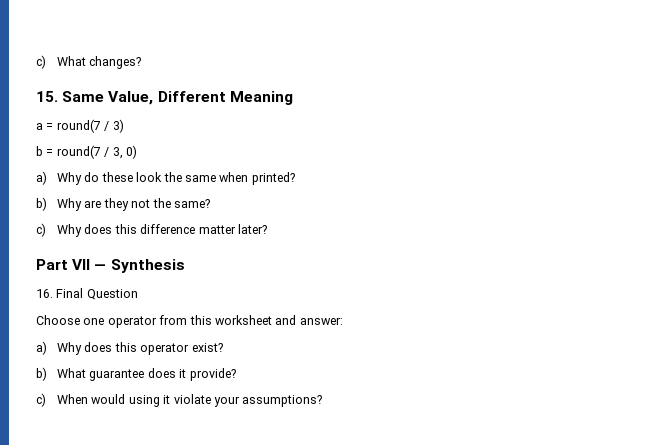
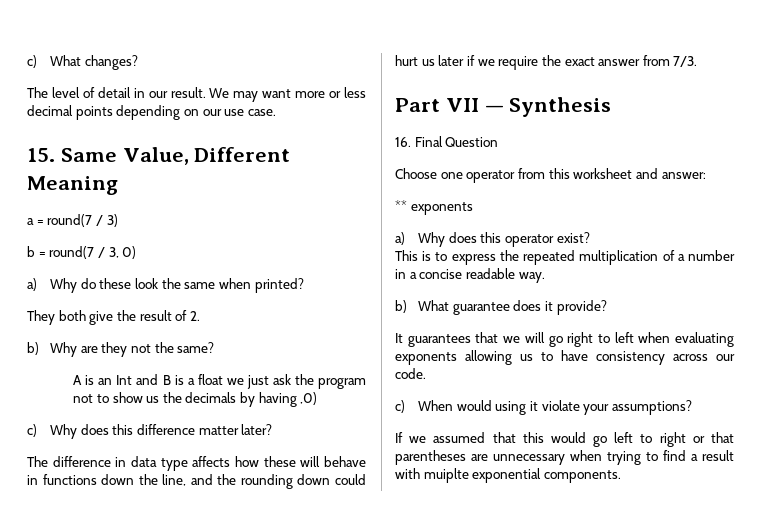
+ The level of detail in our result. We may want more or less decimal points depending on our use case.
+ They both give the result of 2.
+ A is an Int and B is a float we just ask the program not to show us the decimals by having ,0)
+ The difference in data type affects how these will behave in functions down the line, and the rounding down could hurt us later if we require the exact answer from 7/3.
+ ** exponents
+ This is to express the repeated multiplication of a number in a concise readable way.
+ It guarantees that we will go right to left when evaluating exponents allowing us to have consistency across our code.
+ If we assumed that this would go left to right or that parentheses are unnecessary when trying to find a result with muiplte exponential components.

